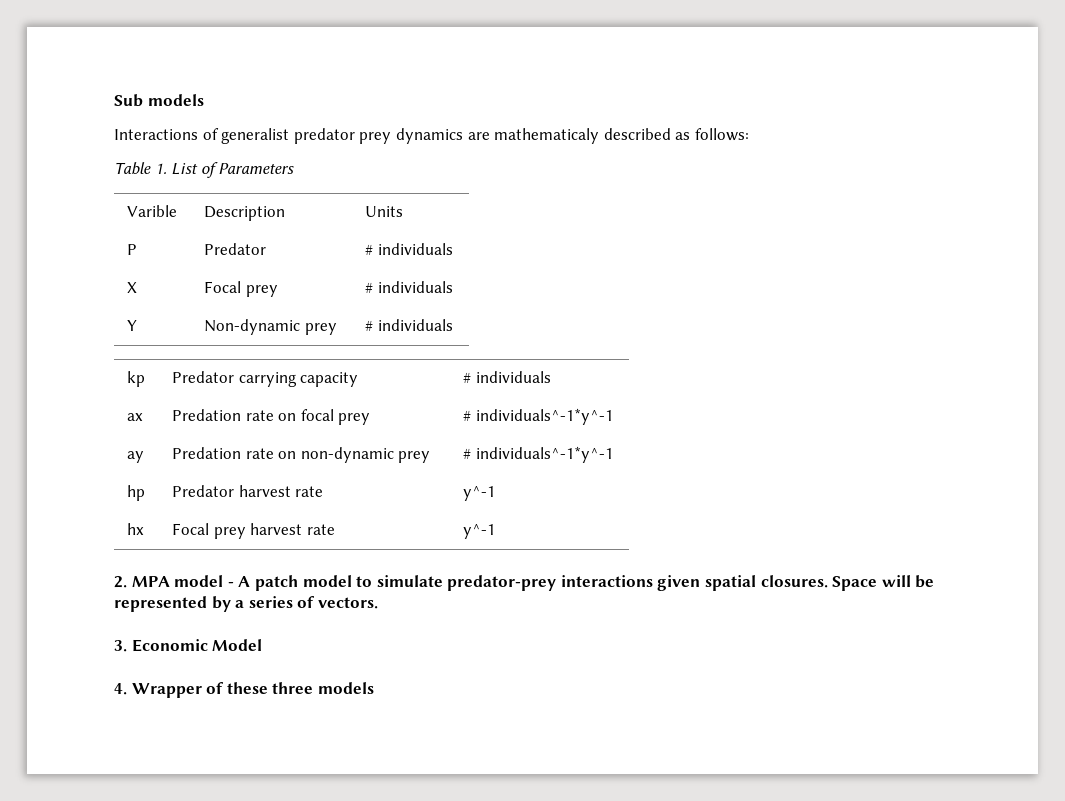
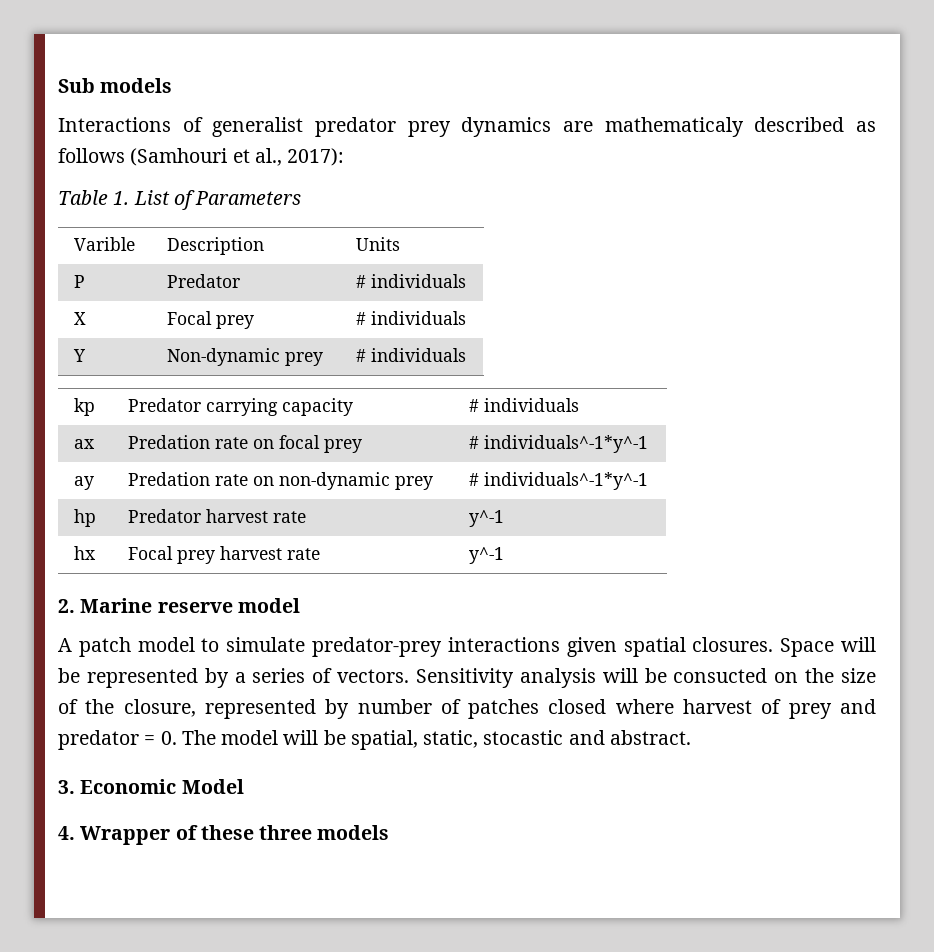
- Interactions of generalist predator prey dynamics are mathematicaly described as follows:
+ Interactions of generalist predator prey dynamics are mathematicaly described as follows (Samhouri et al., 2017):
- 2. MPA model - A patch model to simulate predator-prey interactions given spatial closures.
+ 2. Marine reserve model
+ A patch model to simulate predator-prey interactions given spatial closures.
+ Sensitivity analysis will be consucted on the size of the closure, represented by number of patches closed where harvest of prey and predator = 0. The model will be spatial, static, stocastic and abstract.

